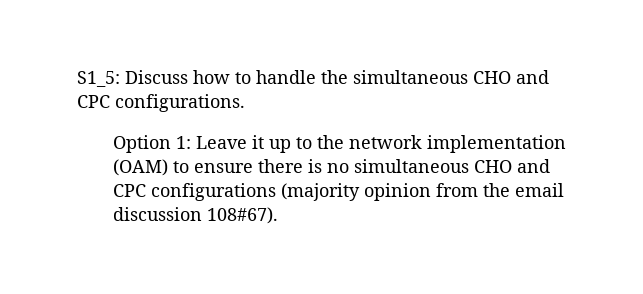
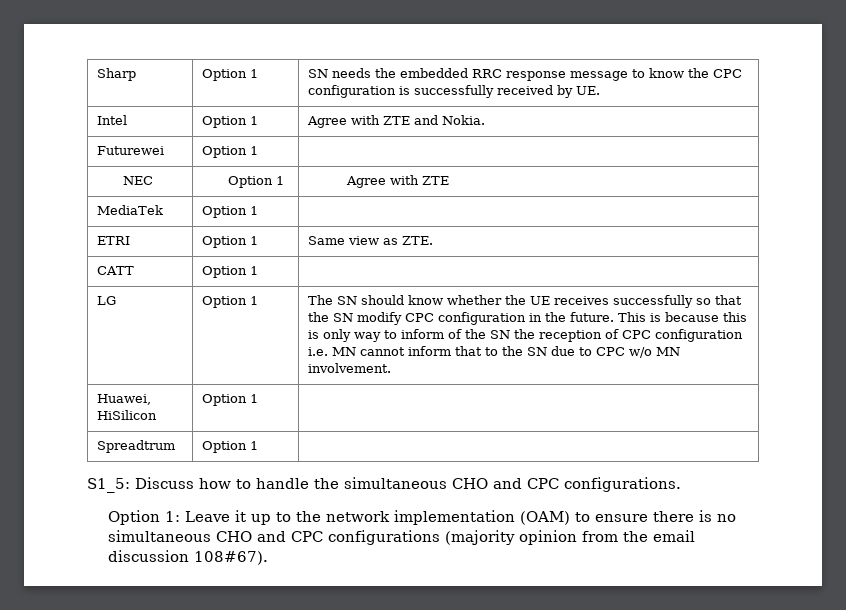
+ Sharp | Option 1 | SN needs the embedded RRC response message to know the CPC configuration is successfully received by UE.
+ Intel | Option 1 | Agree with ZTE and Nokia.
+ Futurewei | Option 1 |
+ NEC | Option 1 | Agree with ZTE
+ MediaTek | Option 1 |
+ ETRI | Option 1 | Same view as ZTE.
+ CATT | Option 1 |
+ LG | Option 1 | The SN should know whether the UE receives successfully so that the SN modify CPC configuration in the future. This is because this is only way to inform of the SN the reception of CPC configuration i.e. MN cannot inform that to the SN due to CPC w/o MN involvement.
+ Huawei, HiSilicon | Option 1 |
+ Spreadtrum | Option 1 |

